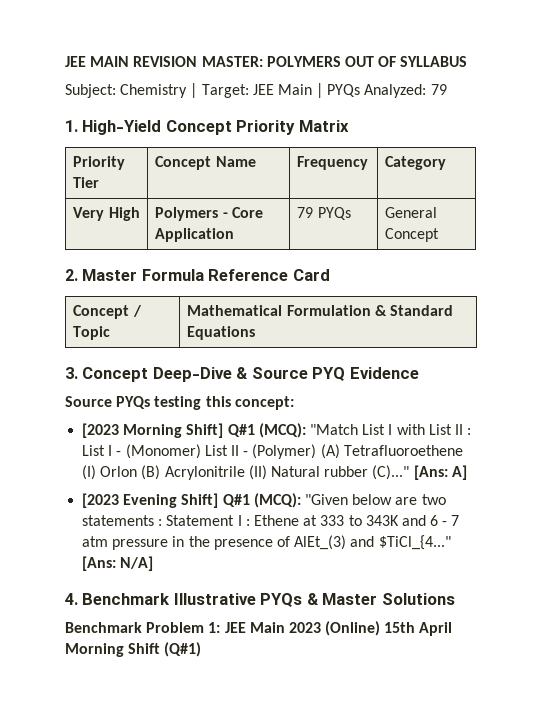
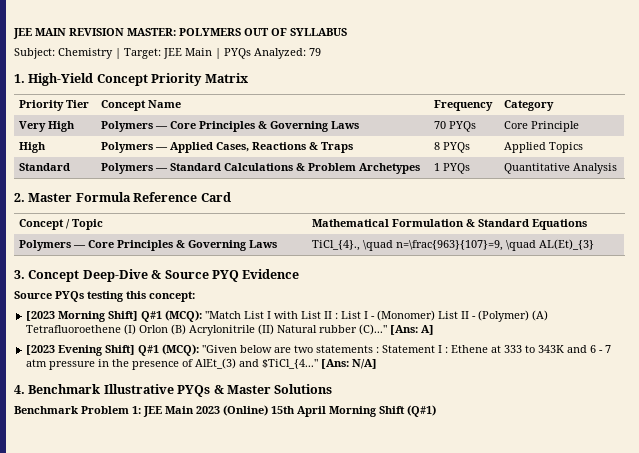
- Very High | Polymers - Core Application | 79 PYQs | General Concept
+ Very High | Polymers — Core Principles & Governing Laws | 70 PYQs | Core Principle
+ High | Polymers — Applied Cases, Reactions & Traps | 8 PYQs | Applied Topics
+ Standard | Polymers — Standard Calculations & Problem Archetypes | 1 PYQs | Quantitative Analysis
+ Polymers — Core Principles & Governing Laws | TiCl_{4}., \quad n=\frac{963}{107}=9, \quad AL(Et)_{3}

